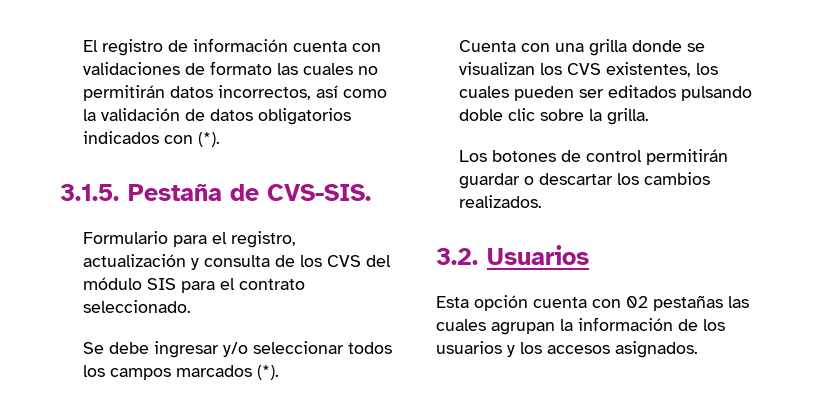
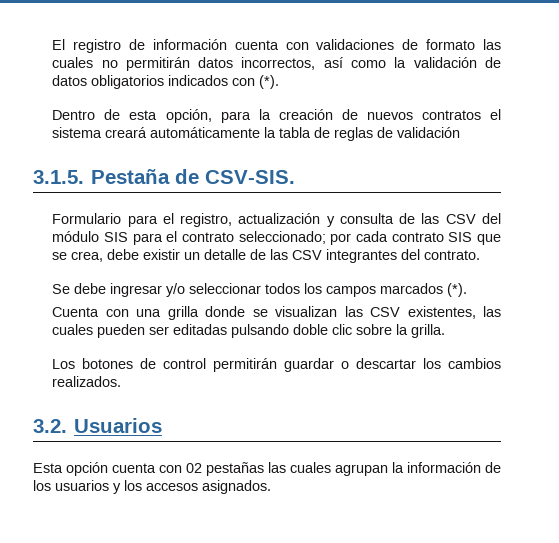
+ Dentro de esta opción, para la creación de nuevos contratos el sistema creará automáticamente la tabla de reglas de validación
- 3.1.5. Pestaña de CVS-SIS.
+ 3.1.5. Pestaña de CSV-SIS.
- Formulario para el registro, actualización y consulta de los CVS del módulo SIS para el contrato seleccionado.
+ Formulario para el registro, actualización y consulta de las CSV del módulo SIS para el contrato seleccionado; por cada contrato SIS que se crea, debe existir un detalle de las CSV integrantes del contrato.
- Cuenta con una grilla donde se visualizan los CVS existentes, los cuales pueden ser editados pulsando doble clic sobre la grilla.
+ Cuenta con una grilla donde se visualizan las CSV existentes, las cuales pueden ser editadas pulsando doble clic sobre la grilla.

